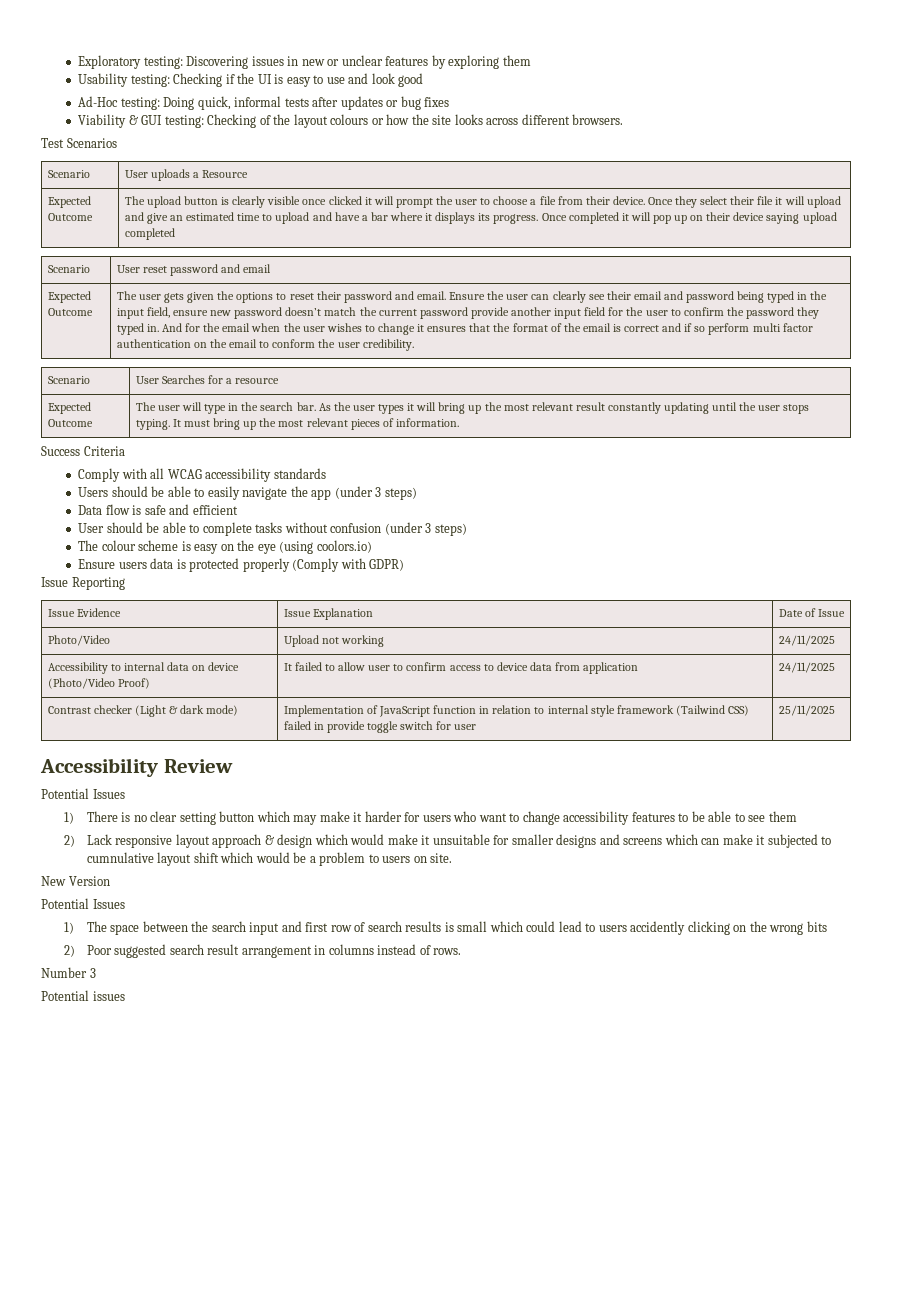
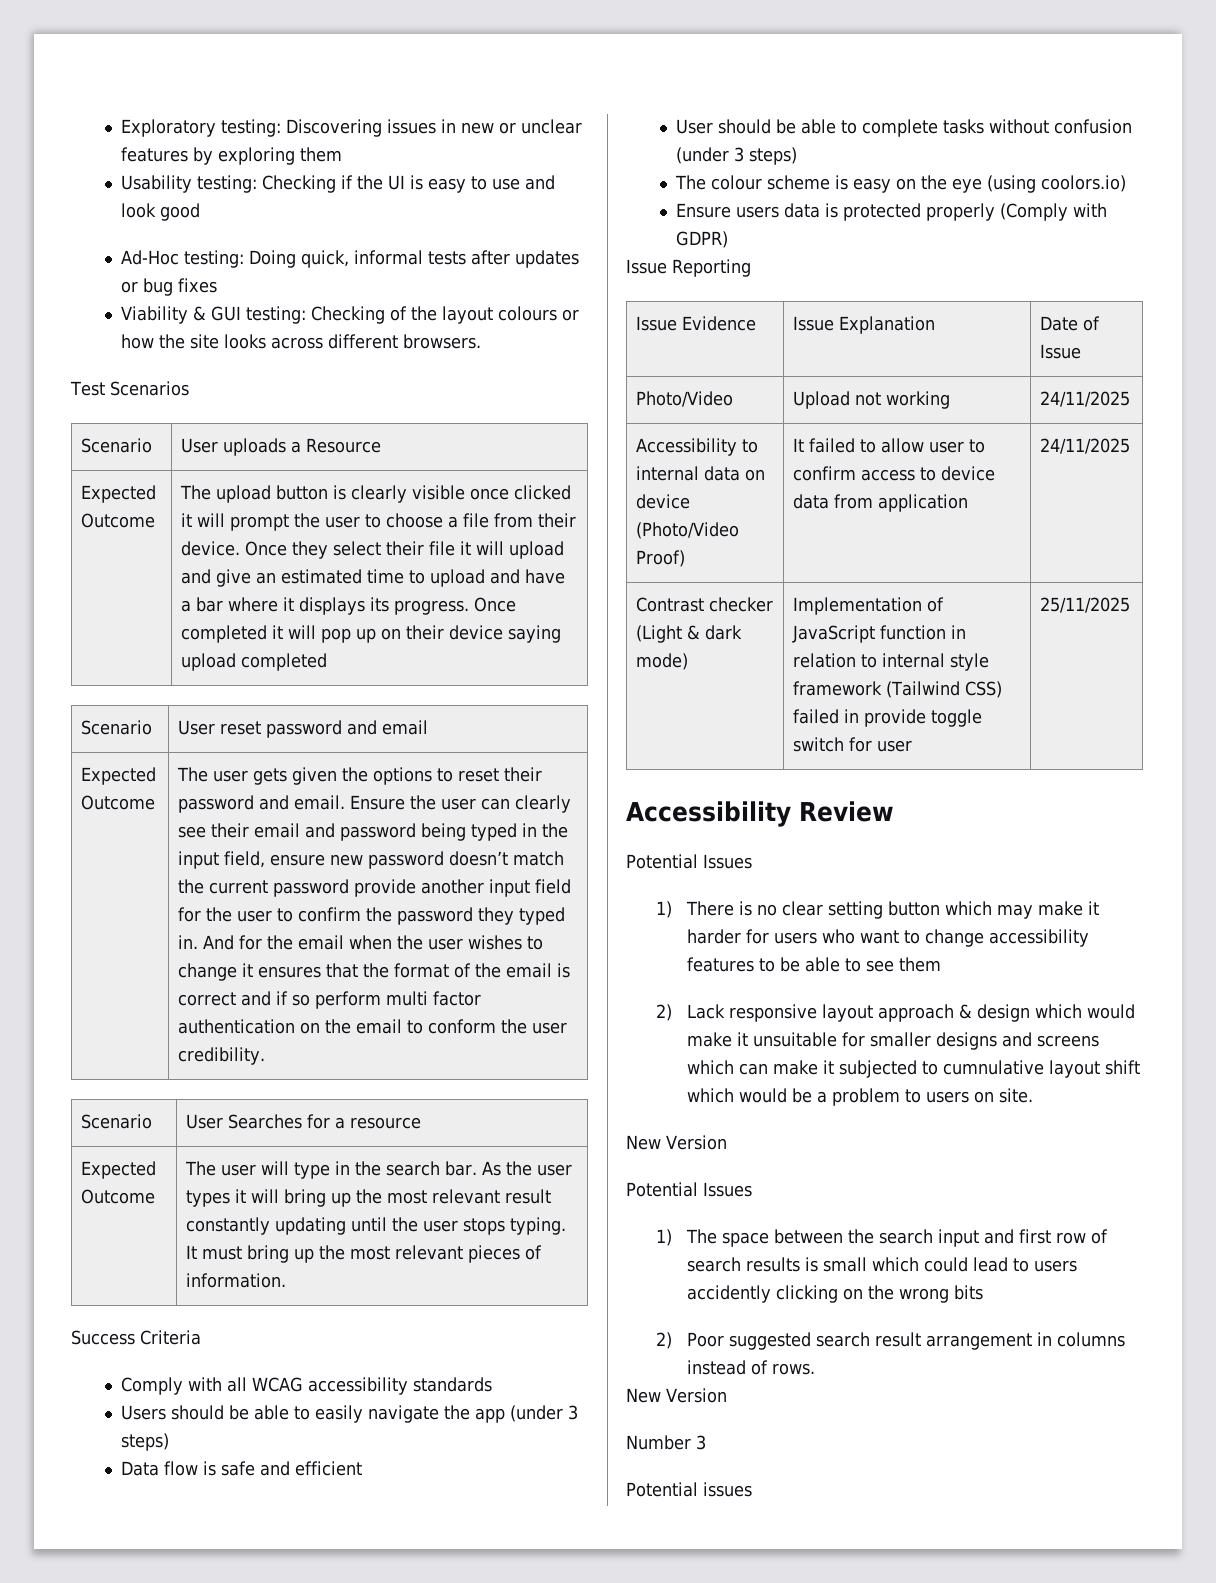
  2) Poor suggested search result arrangement in columns instead of rows.
+ New Version

